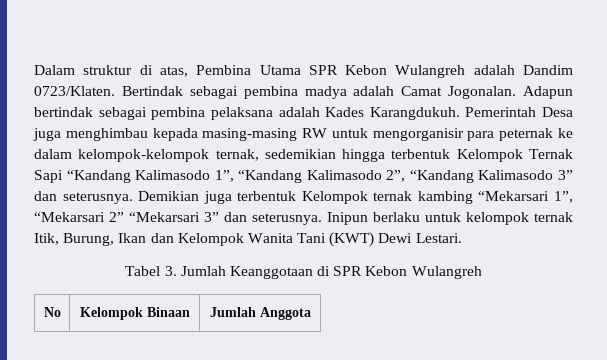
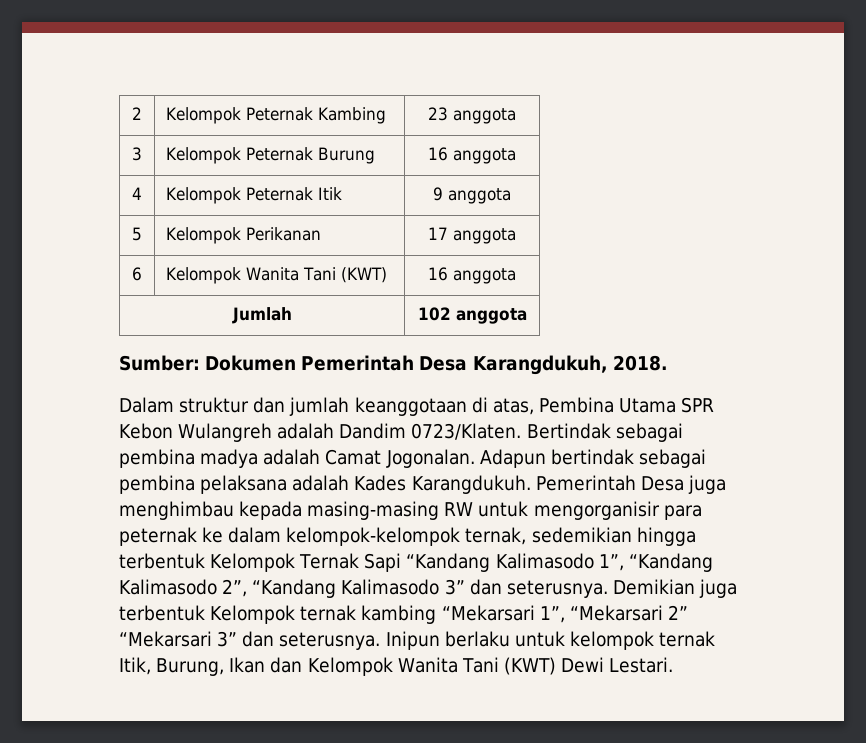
- Dalam struktur di atas, Pembina Utama SPR Kebon Wulangreh adalah Dandim 0723/Klaten.
+ 2 | Kelompok Peternak Kambing | 23 anggota
+ 3 | Kelompok Peternak Burung | 16 anggota
+ 4 | Kelompok Peternak Itik | 9 anggota
+ 5 | Kelompok Perikanan | 17 anggota
+ 6 | Kelompok Wanita Tani (KWT) | 16 anggota
+ Jumlah | 102 anggota
+ Sumber: Dokumen Pemerintah Desa Karangdukuh, 2018.
+ Dalam struktur dan jumlah keanggotaan di atas, Pembina Utama SPR Kebon Wulangreh adalah Dandim 0723/Klaten.
- Tabel 3. Jumlah Keanggotaan di SPR Kebon Wulangreh
- No | Kelompok Binaan | Jumlah Anggota

